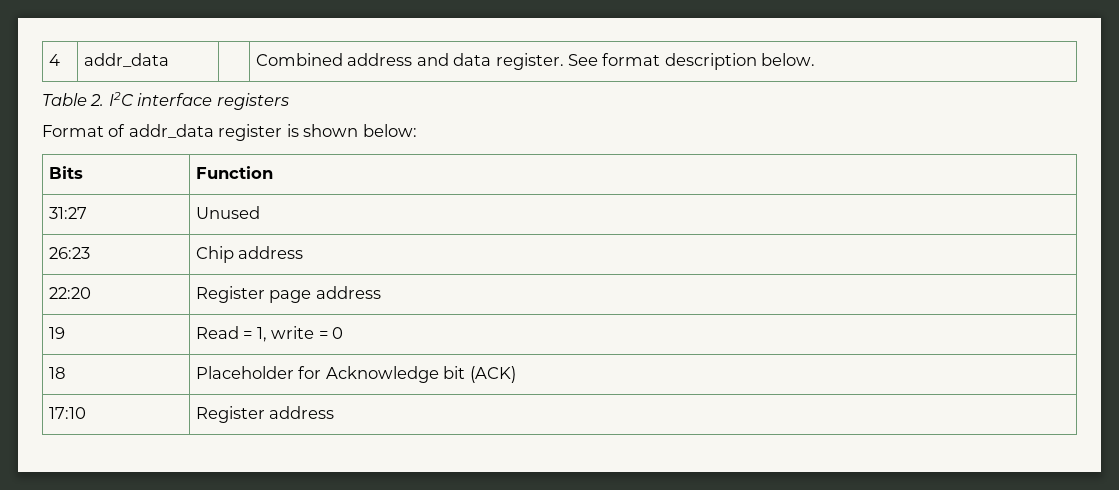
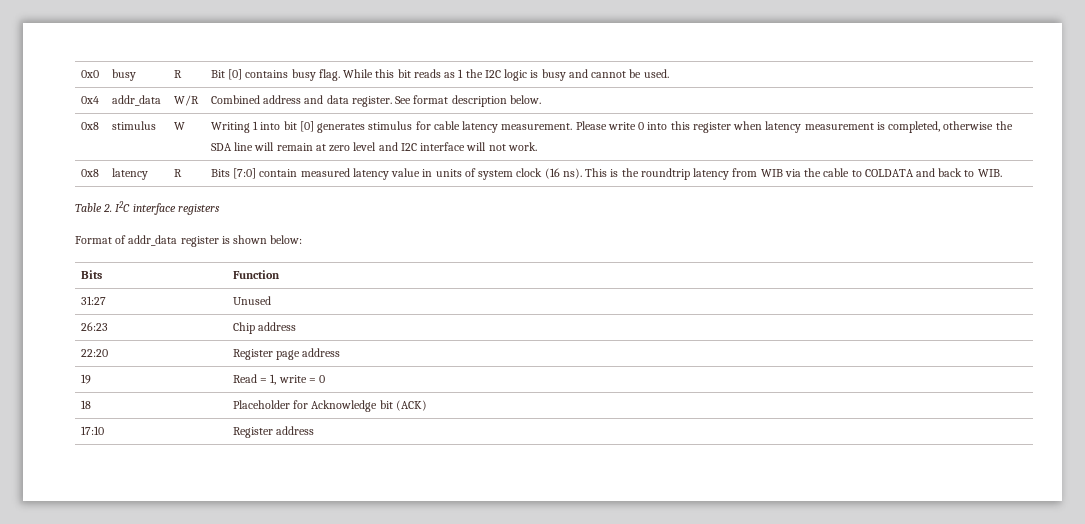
- 4 | addr_data | | Combined address and data register. See format description below.
+ 0x0 | busy | R | Bit [0] contains busy flag. While this bit reads as 1 the I2C logic is busy and cannot be used.
+ 0x4 | addr_data | W/R | Combined address and data register. See format description below.
+ 0x8 | stimulus | W | Writing 1 into bit [0] generates stimulus for cable latency measurement. Please write 0 into this register when latency measurement is completed, otherwise the SDA line will remain at zero level and I2C interface will not work.
+ 0x8 | latency | R | Bits [7:0] contain measured latency value in units of system clock (16 ns). This is the roundtrip latency from WIB via the cable to COLDATA and back to WIB.

